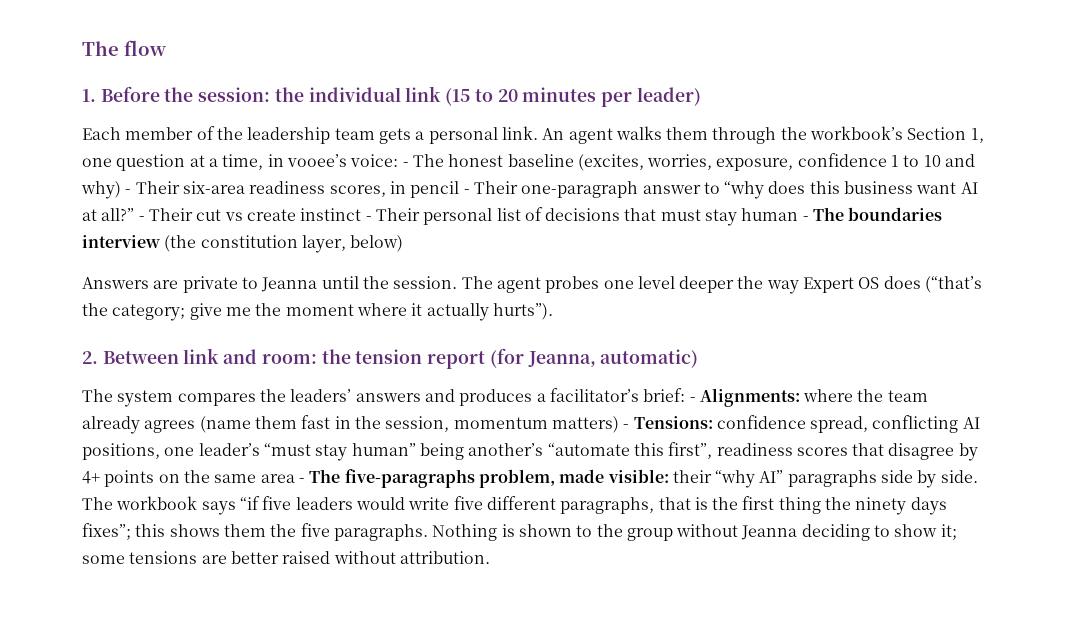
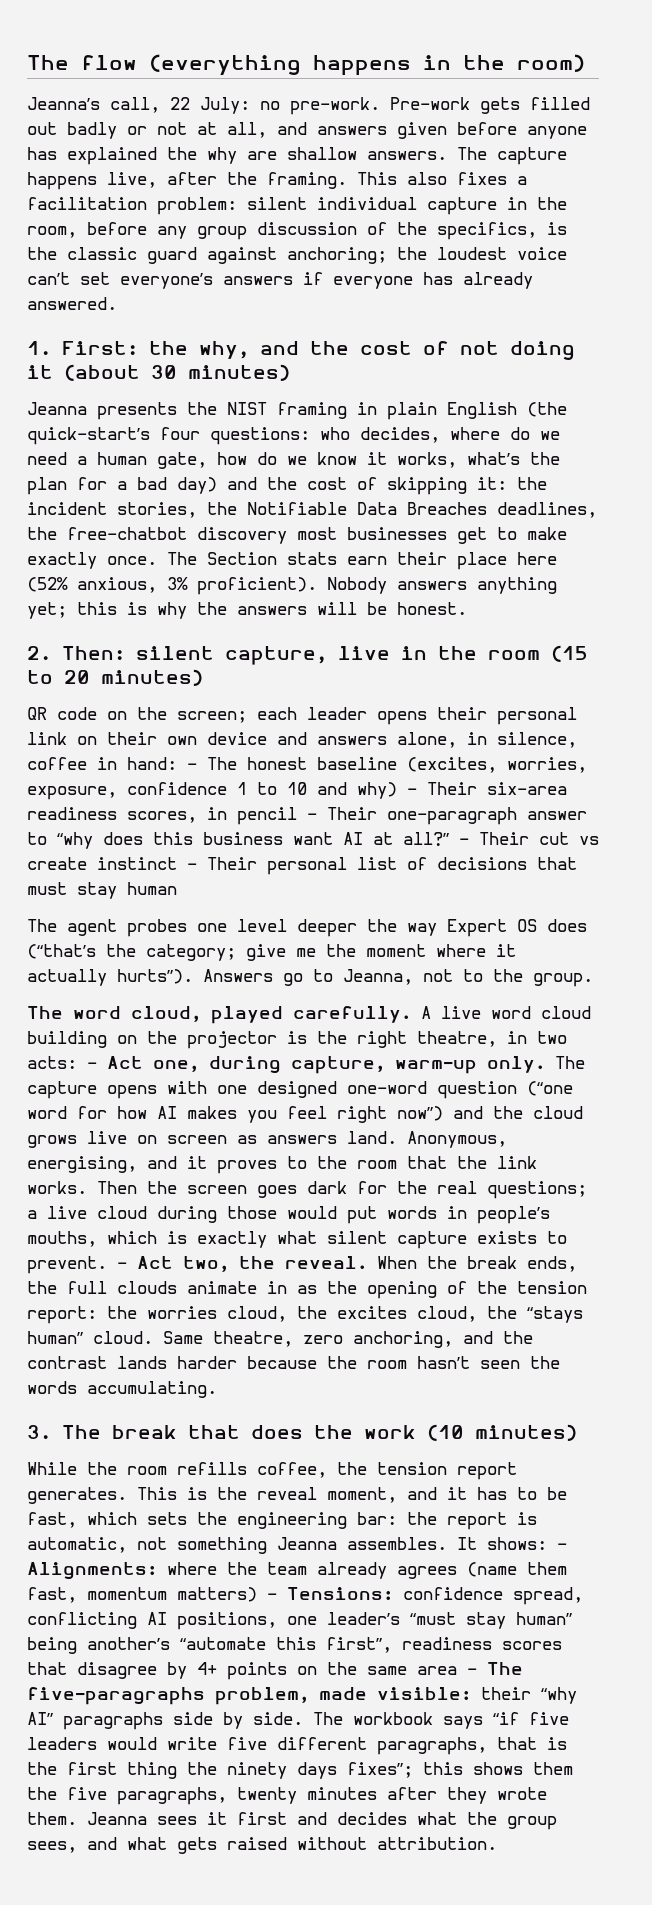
- The flow
- 1. Before the session: the individual link (15 to 20 minutes per leader)
- Each member of the leadership team gets a personal link. An agent walks them through the workbook’s Section 1, one question at a time, in vooee’s voice: - The honest baseline (excites, worries, exposure, confidence 1 to 10 and why) - Their six-area readiness scores, in pencil - Their one-paragraph answer to “why does this business want AI at all?”
+ The flow (everything happens in the room)
+ Jeanna’s call, 22 July: no pre-work. Pre-work gets filled out badly or not at all, and answers given before anyone has explained the why are shallow answers. The capture happens live, after the framing. This also fixes a facilitation problem: silent individual capture in the room, before any group discussion of the specifics, is the classic guard against anchoring; the loudest voice can’t set everyone’s answers if everyone has already answered.
+ 1. First: the why, and the cost of not doing it (about 30 minutes)
+ Jeanna presents the NIST framing in plain English (the quick-start’s four questions: who decides, where do we need a human gate, how do we know it works, what’s the plan for a bad day) and the cost of skipping it: the incident stories, the Notifiable Data Breaches deadlines, the free-chatbot discovery most businesses get to make exactly once. The Section stats earn their place here (52% anxious, 3% proficient). Nobody answers anything yet; this is why the answers will be honest.
+ 2. Then: silent capture, live in the room (15 to 20 minutes)
+ QR code on the screen; each leader opens their personal link on their own device and answers alone, in silence, coffee in hand: - The honest baseline (excites, worries, exposure, confidence 1 to 10 and why) - Their six-area readiness scores, in pencil - Their one-paragraph answer to “why does this business want AI at all?”
- - Their cut vs create instinct - Their personal list of decisions that must stay human - The boundaries interview (the constitution layer, below)
- Answers are private to Jeanna until the session. The agent probes one level deeper the way Expert OS does (“that’s the category;
+ - Their cut vs create instinct - Their personal list of decisions that must stay human
+ The agent probes one level deeper the way Expert OS does (“that’s the category;
- give me the moment where it actually hurts”).
- 2. Between link and room: the tension report (for Jeanna, automatic)
- The system compares the leaders’ answers and produces a facilitator’s brief:
+ give me the moment where it actually hurts”). Answers go to Jeanna, not to the group.
+ The word cloud, played carefully. A live word cloud building on the projector is the right theatre, in two acts: - Act one, during capture, warm-up only. The capture opens with one designed one-word question (“one word for how AI makes you feel right now”) and the cloud grows live on screen as answers land. Anonymous, energising, and it proves to the room that the link works. Then the screen goes dark for the real questions; a live cloud during those would put words in people’s mouths, which is exactly what silent capture exists to prevent. - Act two, the reveal. When the break ends, the full clouds animate in as the opening of the tension report: the worries cloud, the excites cloud, the “stays human” cloud. Same theatre, zero anchoring, and the contrast lands harder because the room hasn’t seen the words accumulating.
+ 3. The break that does the work (10 minutes)
+ While the room refills coffee, the tension report generates. This is the reveal moment, and it has to be fast, which sets the engineering bar: the report is automatic, not something Jeanna assembles. It shows:
- where the team already agrees (name them fast in the session, momentum matters) - Tensions:
+ where the team already agrees (name them fast, momentum matters) - Tensions:
- The workbook says “if five leaders would write five different paragraphs, that is the first thing the ninety days fixes”; this shows them the five paragraphs. Nothing is shown to the group without Jeanna deciding to show it; some tensions are better raised without attribution.
+ The workbook says “if five leaders would write five different paragraphs, that is the first thing the ninety days fixes”; this shows them the five paragraphs, twenty minutes after they wrote them. Jeanna sees it first and decides what the group sees, and what gets raised without attribution.

